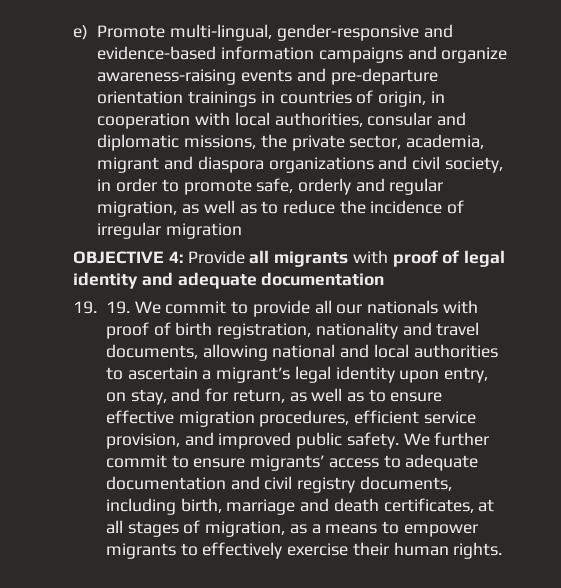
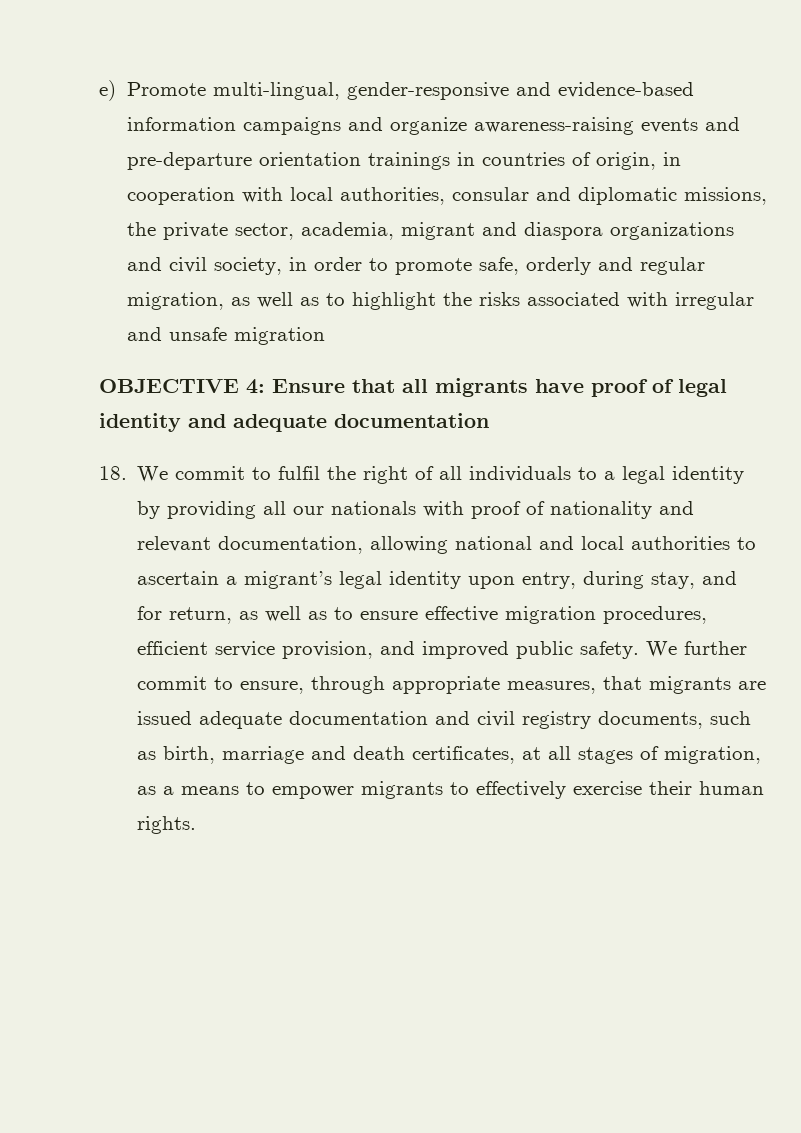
- e) Promote multi-lingual, gender-responsive and evidence-based information campaigns and organize awareness-raising events and pre-departure orientation trainings in countries of origin, in cooperation with local authorities, consular and diplomatic missions, the private sector, academia, migrant and diaspora organizations and civil society, in order to promote safe, orderly and regular migration, as well as to reduce the incidence of irregular migration
+ e) Promote multi-lingual, gender-responsive and evidence-based information campaigns and organize awareness-raising events and pre-departure orientation trainings in countries of origin, in cooperation with local authorities, consular and diplomatic missions, the private sector, academia, migrant and diaspora organizations and civil society, in order to promote safe, orderly and regular migration, as well as to highlight the risks associated with irregular and unsafe migration
- OBJECTIVE 4: Provide all migrants with proof of legal identity and adequate documentation
+ OBJECTIVE 4: Ensure that all migrants have proof of legal identity and adequate documentation
- 19. 19. We commit to provide all our nationals with proof of birth registration, nationality and travel documents, allowing national and local authorities to ascertain a migrant’s legal identity upon entry, on stay, and for return, as well as to ensure effective migration procedures, efficient service provision, and improved public safety.
+ 18. We commit to fulfil the right of all individuals to a legal identity by providing all our nationals with proof of nationality and relevant documentation, allowing national and local authorities to ascertain a migrant’s legal identity upon entry, during stay, and for return, as well as to ensure effective migration procedures, efficient service provision, and improved public safety.
- We further commit to ensure migrants’ access to adequate documentation and civil registry documents, including birth, marriage and death certificates, at all stages of migration, as a means to empower migrants to effectively exercise their human rights.
+ We further commit to ensure, through appropriate measures, that migrants are issued adequate documentation and civil registry documents, such as birth, marriage and death certificates, at all stages of migration, as a means to empower migrants to effectively exercise their human rights.

